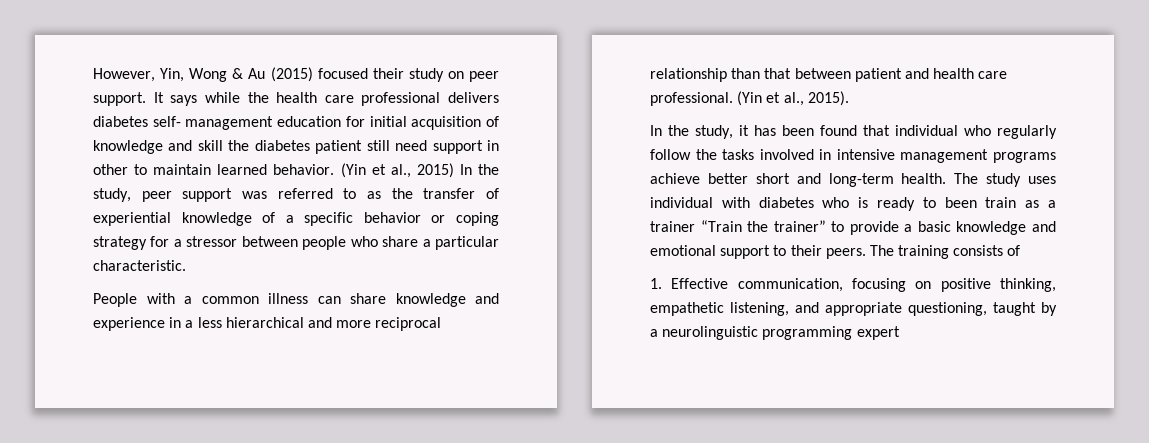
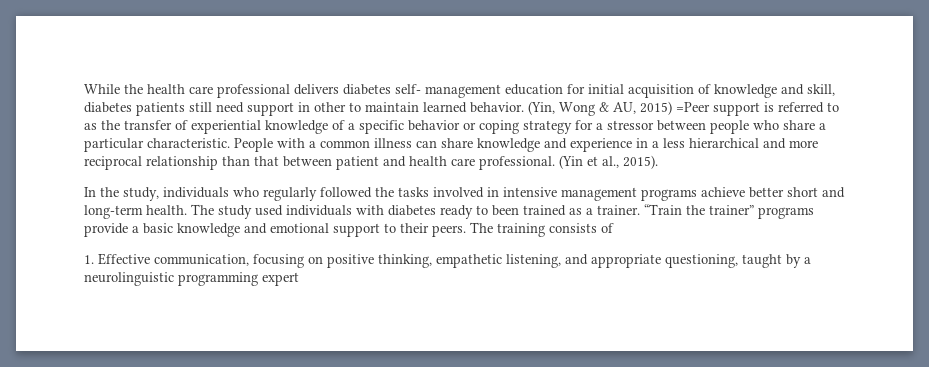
- However, Yin, Wong & Au (2015) focused their study on peer support. It says while the health care professional delivers diabetes self- management education for initial acquisition of knowledge and skill the diabetes patient still need support in other to maintain learned behavior.
+ While the health care professional delivers diabetes self- management education for initial acquisition of knowledge and skill, diabetes patients still need support in other to maintain learned behavior.
- (Yin et al., 2015) In the study, peer support was referred to as the transfer of experiential knowledge of a specific behavior or coping strategy for a stressor between people who share a particular characteristic.
- People with a common illness can share knowledge and experience in a less hierarchical and more reciprocal relationship than that between patient and health care professional.
+ (Yin, Wong & AU, 2015) =Peer support is referred to as the transfer of experiential knowledge of a specific behavior or coping strategy for a stressor between people who share a particular characteristic. People with a common illness can share knowledge and experience in a less hierarchical and more reciprocal relationship than that between patient and health care professional.
- In the study, it has been found that individual who regularly follow the tasks involved in intensive management programs achieve better short and long-term health.
+ In the study, individuals who regularly followed the tasks involved in intensive management programs achieve better short and long-term health.
- The study uses individual with diabetes who is ready to been train as a trainer “Train the trainer” to provide a basic knowledge and emotional support to their peers.
+ The study used individuals with diabetes ready to been trained as a trainer. “Train the trainer” programs provide a basic knowledge and emotional support to their peers.

